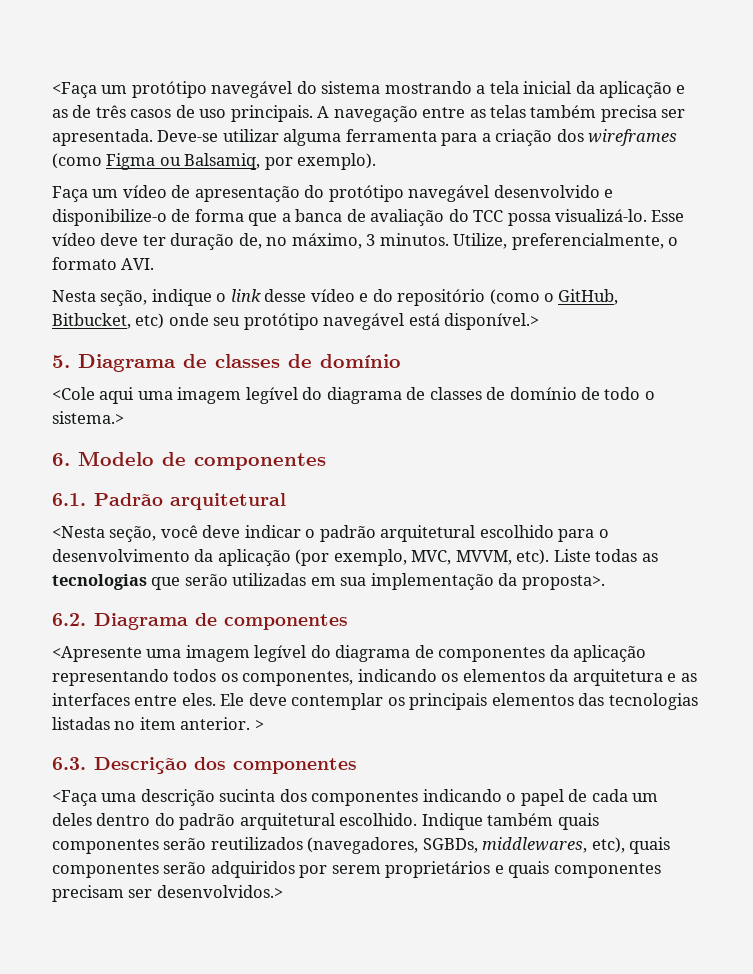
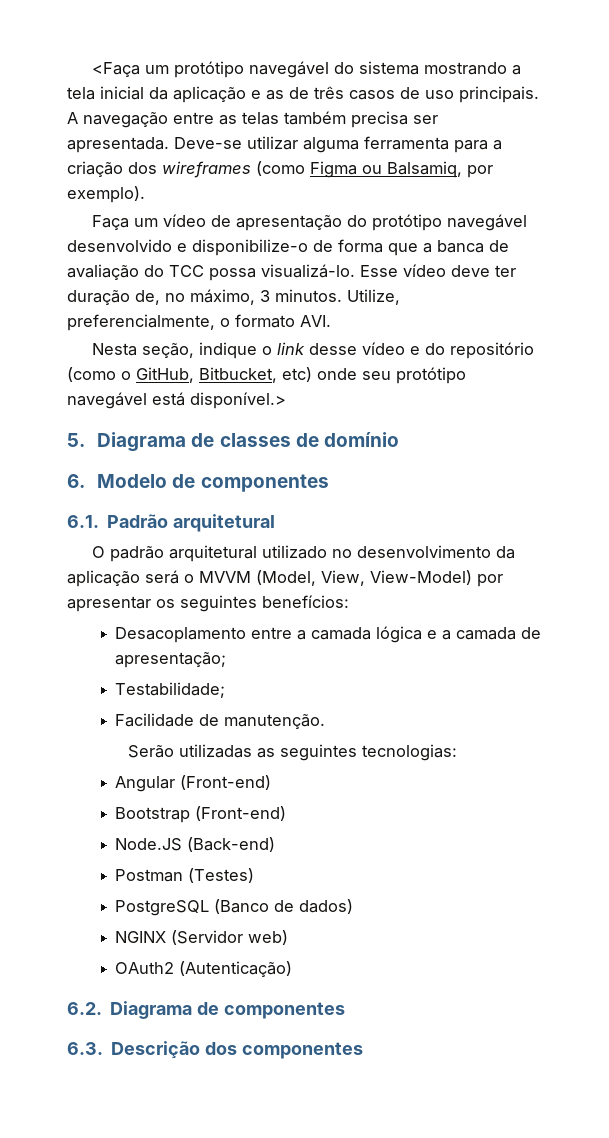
- <Cole aqui uma imagem legível do diagrama de classes de domínio de todo o sistema.>
- <Nesta seção, você deve indicar o padrão arquitetural escolhido para o desenvolvimento da aplicação (por exemplo, MVC, MVVM, etc). Liste todas as tecnologias que serão utilizadas em sua implementação da proposta>.
+ O padrão arquitetural utilizado no desenvolvimento da aplicação será o MVVM (Model, View, View-Model) por apresentar os seguintes benefícios:
+ Desacoplamento entre a camada lógica e a camada de apresentação;
+ Testabilidade;
+ Facilidade de manutenção.
+ Serão utilizadas as seguintes tecnologias:
+ Angular (Front-end)
+ Bootstrap (Front-end)
+ Node.JS (Back-end)
+ Postman (Testes)
+ PostgreSQL (Banco de dados)
+ NGINX (Servidor web)
+ OAuth2 (Autenticação)
  6.2. Diagrama de componentes
- <Apresente uma imagem legível do diagrama de componentes da aplicação representando todos os componentes, indicando os elementos da arquitetura e as interfaces entre eles. Ele deve contemplar os principais elementos das tecnologias listadas no item anterior. >
  6.3. Descrição dos componentes
- <Faça uma descrição sucinta dos componentes indicando o papel de cada um deles dentro do padrão arquitetural escolhido. Indique também quais componentes serão reutilizados (navegadores, SGBDs, middlewares, etc), quais componentes serão adquiridos por serem proprietários e quais componentes precisam ser desenvolvidos.>

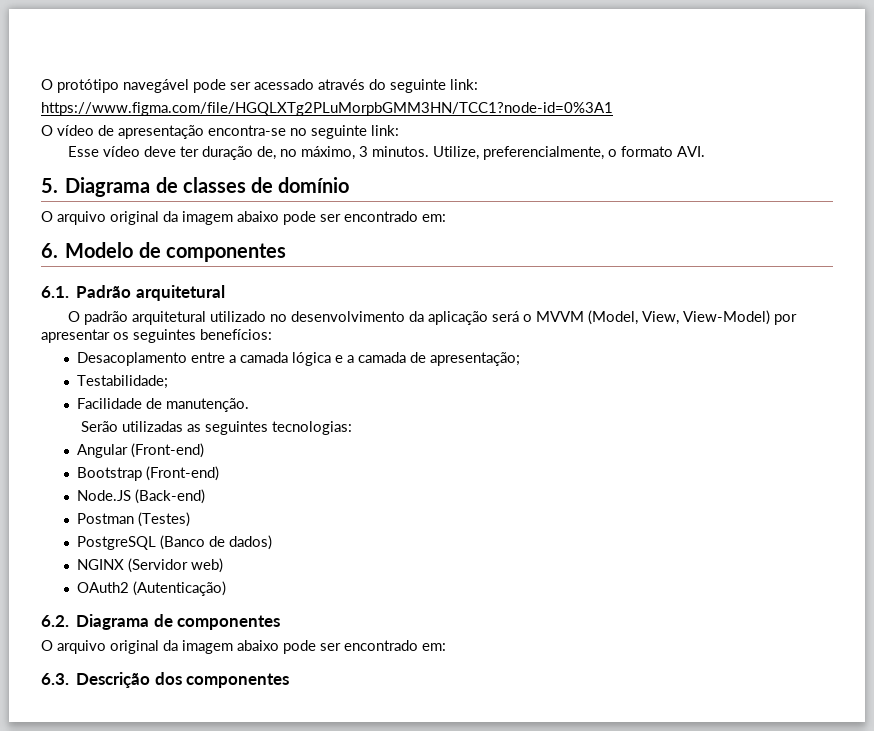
- <Faça um protótipo navegável do sistema mostrando a tela inicial da aplicação e as de três casos de uso principais. A navegação entre as telas também precisa ser apresentada. Deve-se utilizar alguma ferramenta para a criação dos wireframes (como Figma ou Balsamiq, por exemplo).
- Faça um vídeo de apresentação do protótipo navegável desenvolvido e disponibilize-o de forma que a banca de avaliação do TCC possa visualizá-lo. Esse vídeo deve ter duração de, no máximo, 3 minutos.
+ O protótipo navegável pode ser acessado através do seguinte link:
+ https://www.figma.com/file/HGQLXTg2PLuMorpbGMM3HN/TCC1?node-id=0%3A1
+ O vídeo de apresentação encontra-se no seguinte link:
+ Esse vídeo deve ter duração de, no máximo, 3 minutos.
- Nesta seção, indique o link desse vídeo e do repositório (como o GitHub, Bitbucket, etc) onde seu protótipo navegável está disponível.>
  5. Diagrama de classes de domínio
+ O arquivo original da imagem abaixo pode ser encontrado em:
  6.2. Diagrama de componentes
+ O arquivo original da imagem abaixo pode ser encontrado em:

